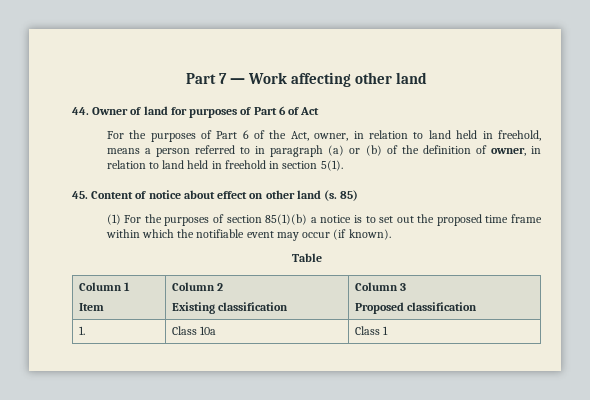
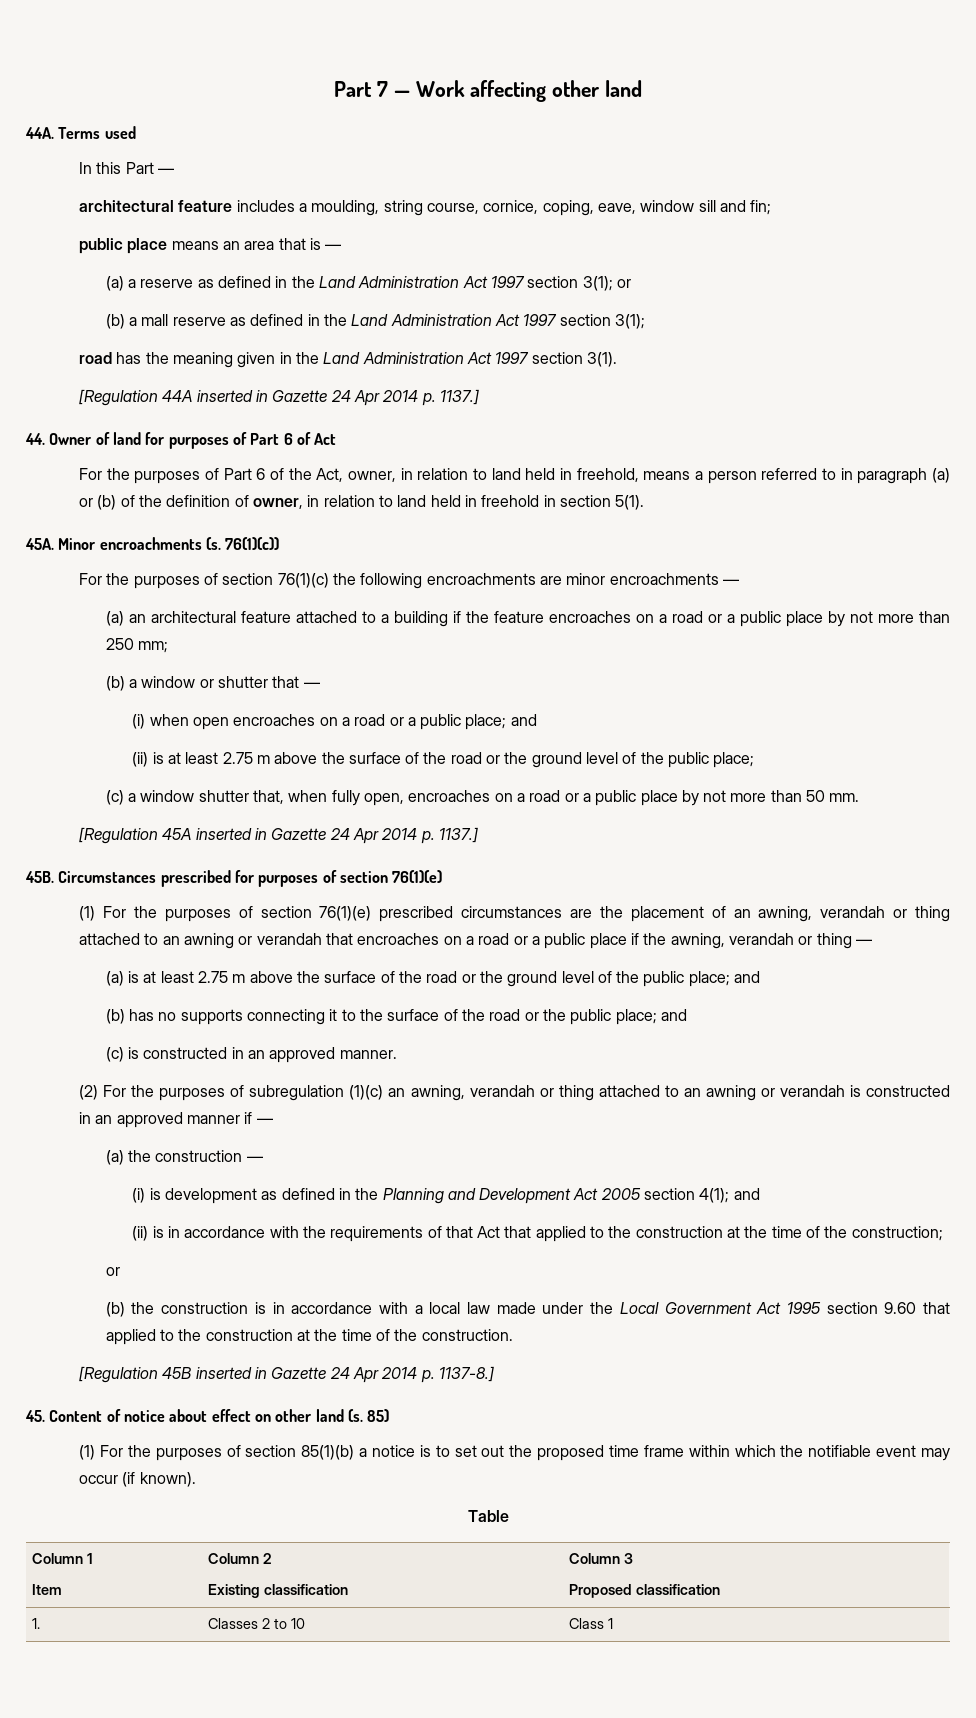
+ 44A. Terms used
+ In this Part —
+ architectural feature includes a moulding, string course, cornice, coping, eave, window sill and fin;
+ public place means an area that is —
+ (a) a reserve as defined in the Land Administration Act 1997 section 3(1); or
+ (b) a mall reserve as defined in the Land Administration Act 1997 section 3(1);
+ road has the meaning given in the Land Administration Act 1997 section 3(1).
+ [Regulation 44A inserted in Gazette 24 Apr 2014 p. 1137.]
+ 45A. Minor encroachments (s. 76(1)(c))
+ For the purposes of section 76(1)(c) the following encroachments are minor encroachments —
+ (a) an architectural feature attached to a building if the feature encroaches on a road or a public place by not more than 250 mm;
+ (b) a window or shutter that —
+ (i) when open encroaches on a road or a public place; and
+ (ii) is at least 2.75 m above the surface of the road or the ground level of the public place;
+ (c) a window shutter that, when fully open, encroaches on a road or a public place by not more than 50 mm.
+ [Regulation 45A inserted in Gazette 24 Apr 2014 p. 1137.]
+ 45B. Circumstances prescribed for purposes of section 76(1)(e)
+ (1) For the purposes of section 76(1)(e) prescribed circumstances are the placement of an awning, verandah or thing attached to an awning or verandah that encroaches on a road or a public place if the awning, verandah or thing —
+ (a) is at least 2.75 m above the surface of the road or the ground level of the public place; and
+ (b) has no supports connecting it to the surface of the road or the public place; and
+ (c) is constructed in an approved manner.
+ (2) For the purposes of subregulation (1)(c) an awning, verandah or thing attached to an awning or verandah is constructed in an approved manner if —
+ (a) the construction —
+ (i) is development as defined in the Planning and Development Act 2005 section 4(1); and
+ (ii) is in accordance with the requirements of that Act that applied to the construction at the time of the construction;
+ or
+ (b) the construction is in accordance with a local law made under the Local Government Act 1995 section 9.60 that applied to the construction at the time of the construction.
+ [Regulation 45B inserted in Gazette 24 Apr 2014 p. 1137-8.]
- 1. | Class 10a | Class 1
+ 1. | Classes 2 to 10 | Class 1

